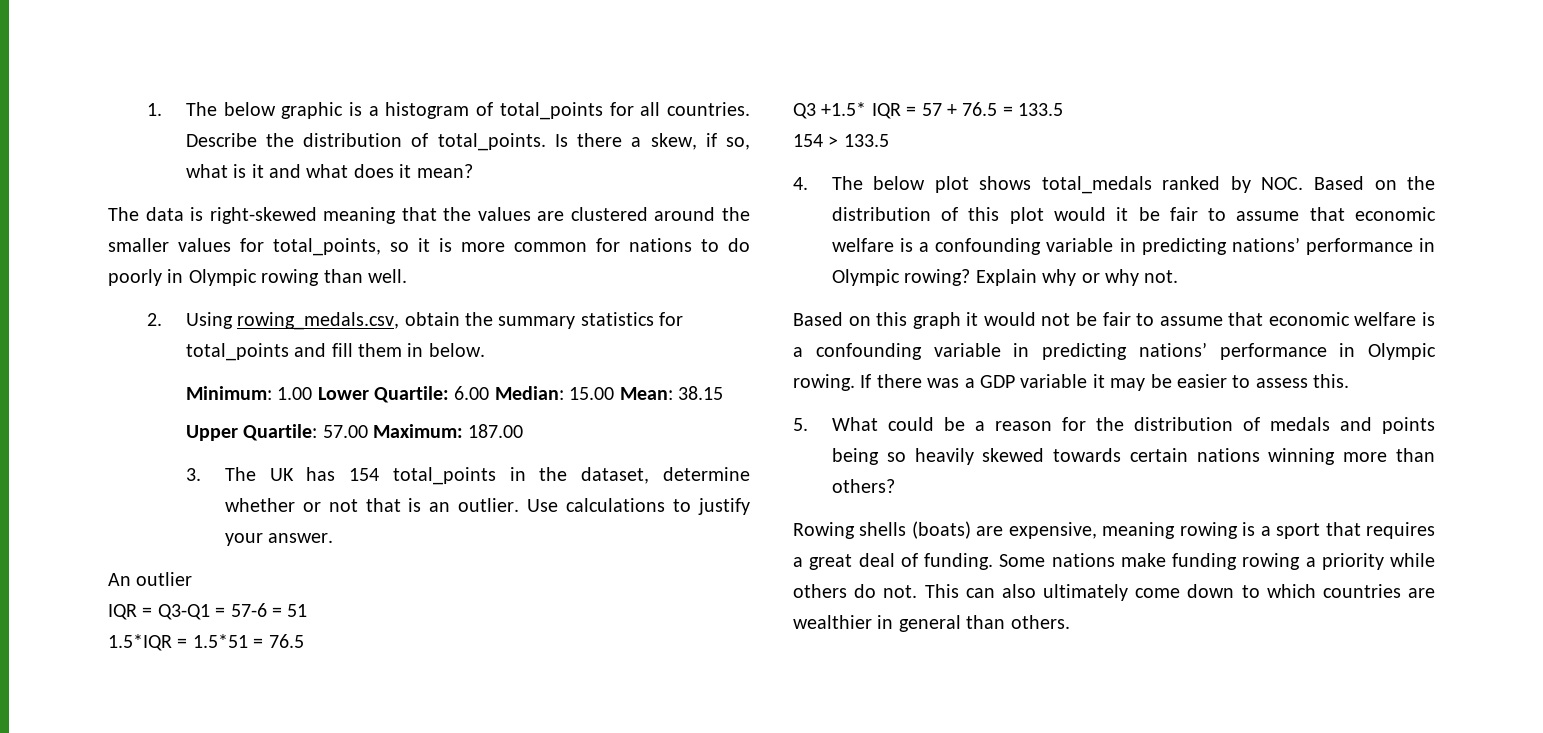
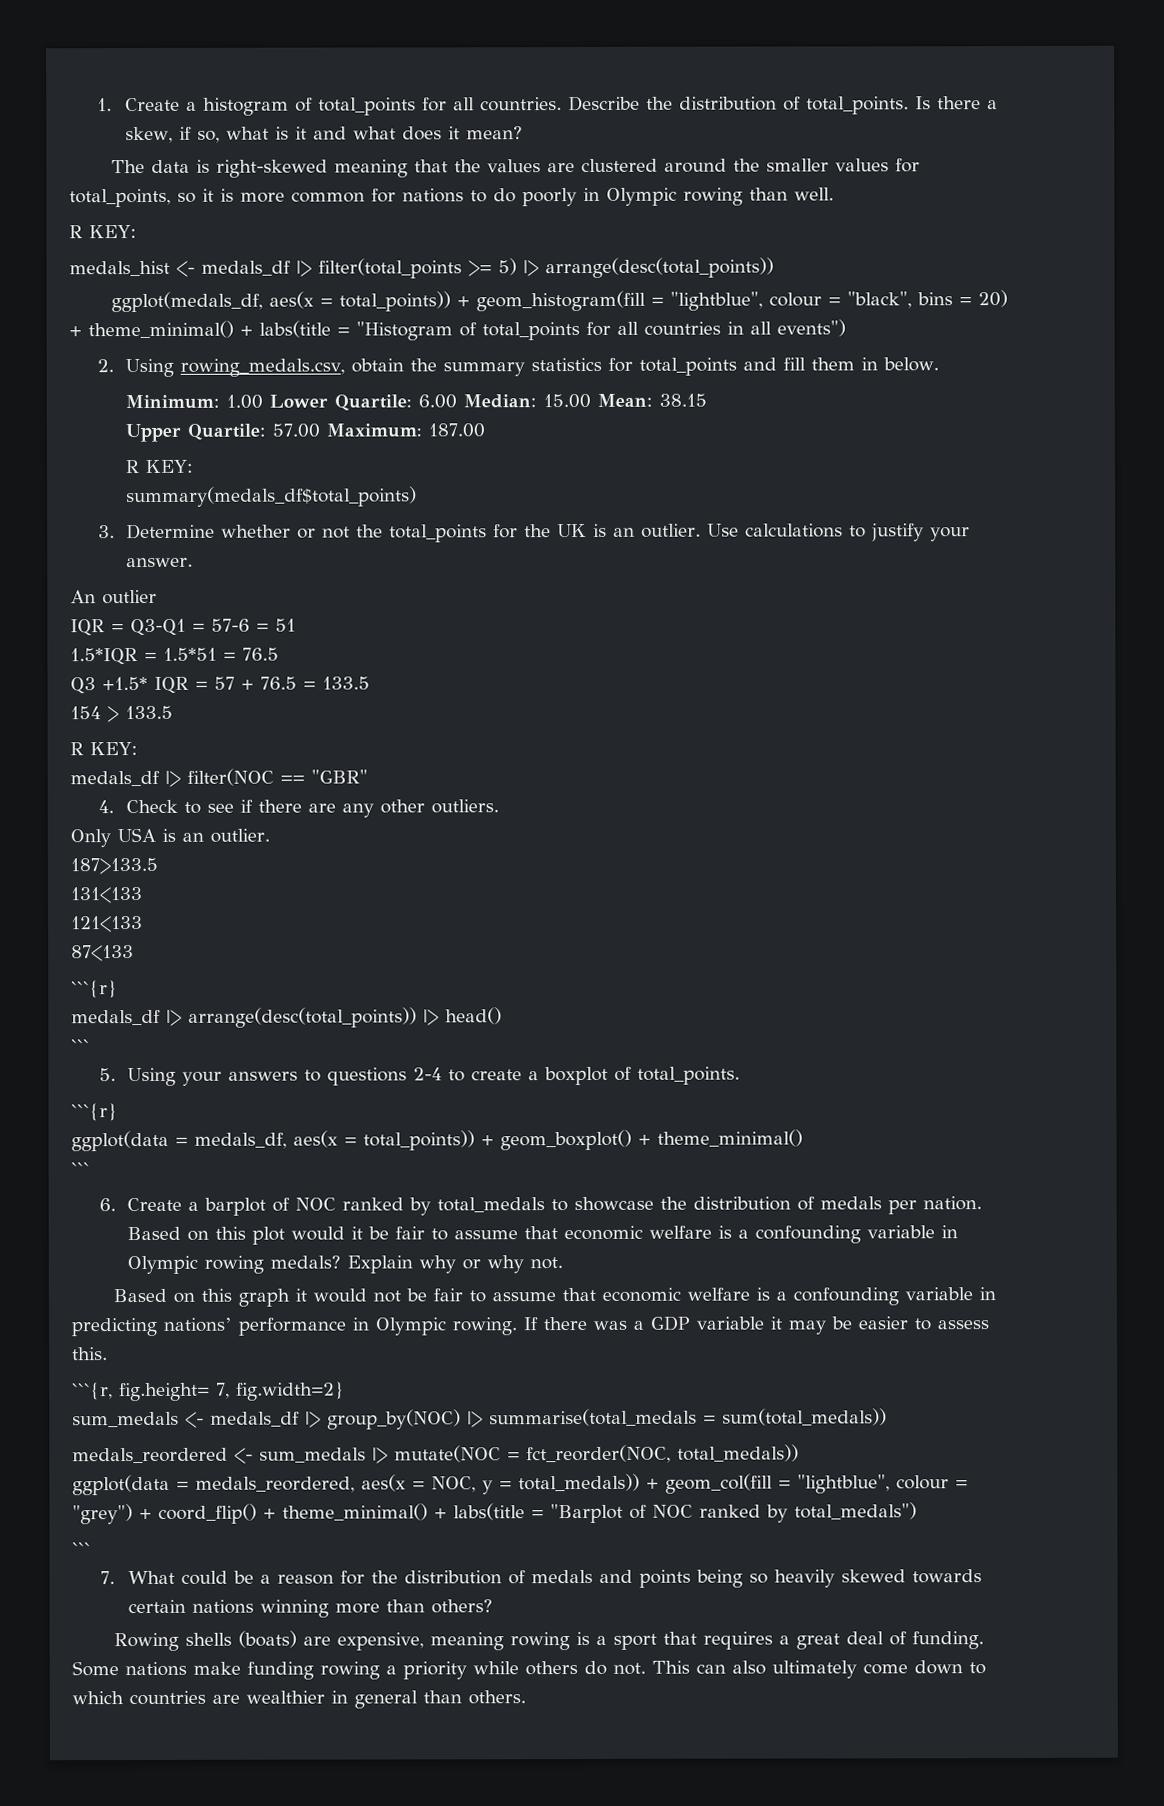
- 1. The below graphic is a histogram of total_points for all countries.
+ 1. Create a histogram of total_points for all countries.
  The data is right-skewed meaning that the values are clustered around the smaller values for total_points, so it is more common for nations to do poorly in Olympic rowing than well.
+ R KEY:
+ medals_hist <- medals_df |> filter(total_points >= 5) |> arrange(desc(total_points))
+ ggplot(medals_df, aes(x = total_points)) + geom_histogram(fill = "lightblue", colour = "black", bins = 20) + theme_minimal() + labs(title = "Histogram of total_points for all countries in all events")
  Upper Quartile: 57.00 Maximum: 187.00
- 3. The UK has 154 total_points in the dataset, determine whether or not that is an outlier.
+ R KEY:
+ summary(medals_df$total_points)
+ 3. Determine whether or not the total_points for the UK is an outlier.
  154 > 133.5
- 4. The below plot shows total_medals ranked by NOC. Based on the distribution of this plot would it be fair to assume that economic welfare is a confounding variable in predicting nations’ performance in Olympic rowing?
+ R KEY:
+ medals_df |> filter(NOC == "GBR"
+ 4. Check to see if there are any other outliers.
+ Only USA is an outlier.
+ 187>133.5
+ 131<133
+ 121<133
+ 87<133
+ ```{r}
+ medals_df |> arrange(desc(total_points)) |> head()
+ ```
+ 5. Using your answers to questions 2-4 to create a boxplot of total_points.
+ ```{r}
+ ggplot(data = medals_df, aes(x = total_points)) + geom_boxplot() + theme_minimal()
+ ```
+ 6. Create a barplot of NOC ranked by total_medals to showcase the distribution of medals per nation. Based on this plot would it be fair to assume that economic welfare is a confounding variable in Olympic rowing medals?
- 5. What could be a reason for the distribution of medals and points being so heavily skewed towards certain nations winning more than others?
+ ```{r, fig.height= 7, fig.width=2}
+ sum_medals <- medals_df |> group_by(NOC) |> summarise(total_medals = sum(total_medals))
+ medals_reordered <- sum_medals |> mutate(NOC = fct_reorder(NOC, total_medals))
+ ggplot(data = medals_reordered, aes(x = NOC, y = total_medals)) + geom_col(fill = "lightblue", colour = "grey") + coord_flip() + theme_minimal() + labs(title = "Barplot of NOC ranked by total_medals")
+ ```
+ 7. What could be a reason for the distribution of medals and points being so heavily skewed towards certain nations winning more than others?

